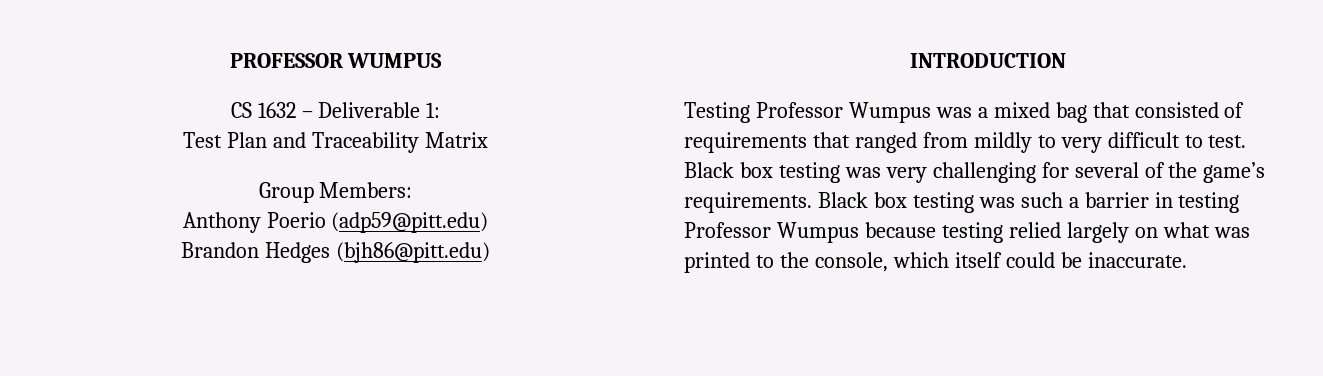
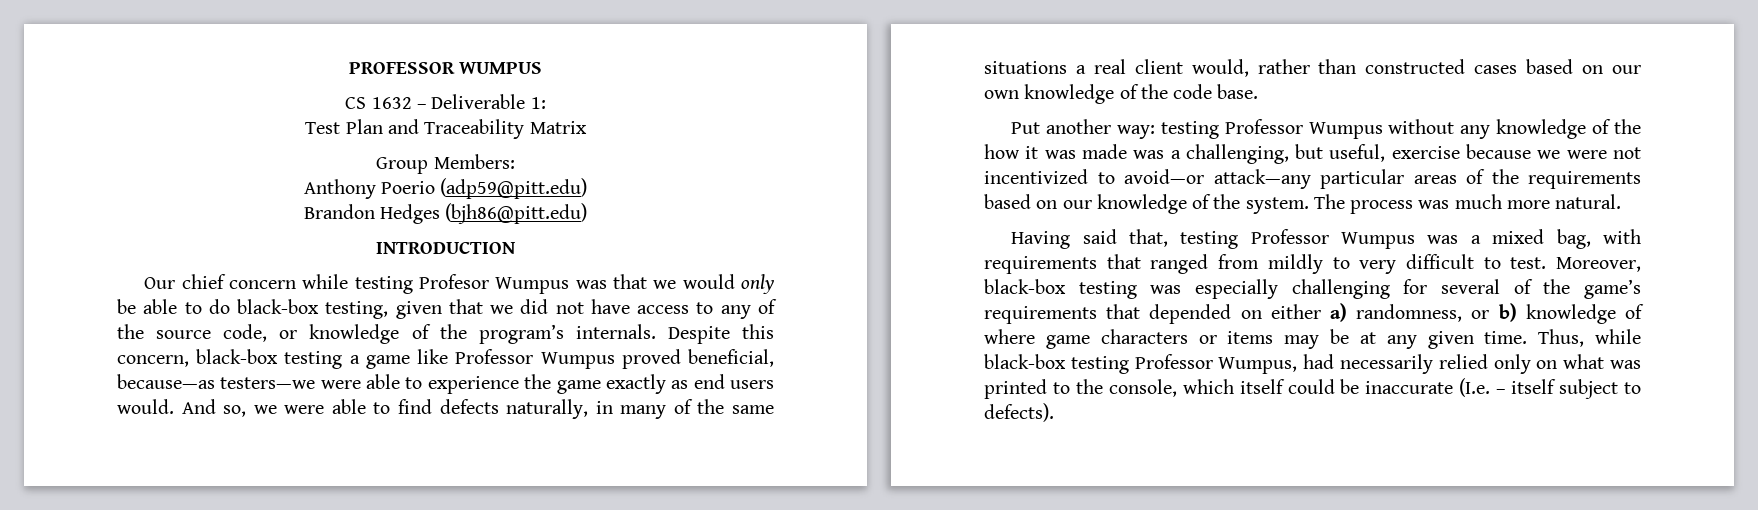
- Testing Professor Wumpus was a mixed bag that consisted of requirements that ranged from mildly to very difficult to test.
+ Our chief concern while testing Profesor Wumpus was that we would only be able to do black-box testing, given that we did not have access to any of the source code, or knowledge of the program’s internals. Despite this concern, black-box testing a game like Professor Wumpus proved beneficial, because—as testers—we were able to experience the game exactly as end users would. And so, we were able to find defects naturally, in many of the same situations a real client would, rather than constructed cases based on our own knowledge of the code base.
+ Put another way: testing Professor Wumpus without any knowledge of the how it was made was a challenging, but useful, exercise because we were not incentivized to avoid—or attack—any particular areas of the requirements based on our knowledge of the system. The process was much more natural.
+ Having said that, testing Professor Wumpus was a mixed bag, with requirements that ranged from mildly to very difficult to test.
- Black box testing was very challenging for several of the game’s requirements. Black box testing was such a barrier in testing Professor Wumpus because testing relied largely on what was printed to the console, which itself could be inaccurate.
+ Moreover, black-box testing was especially challenging for several of the game’s requirements that depended on either a) randomness, or b) knowledge of where game characters or items may be at any given time. Thus, while black-box testing Professor Wumpus, had necessarily relied only on what was printed to the console, which itself could be inaccurate (I.e. – itself subject to defects).

